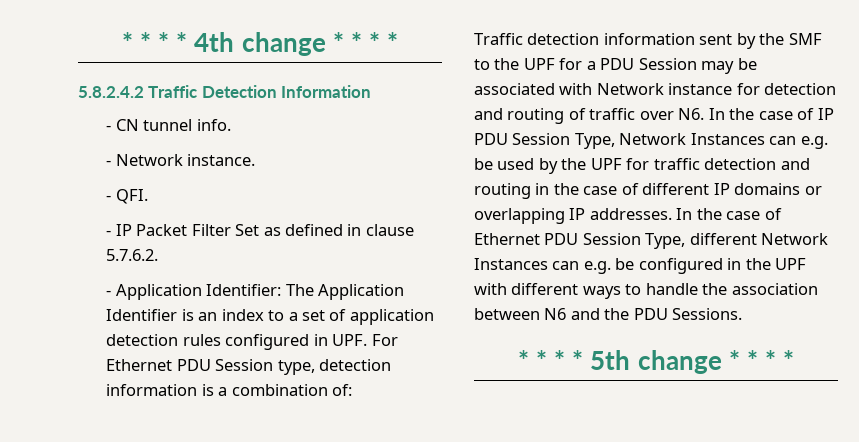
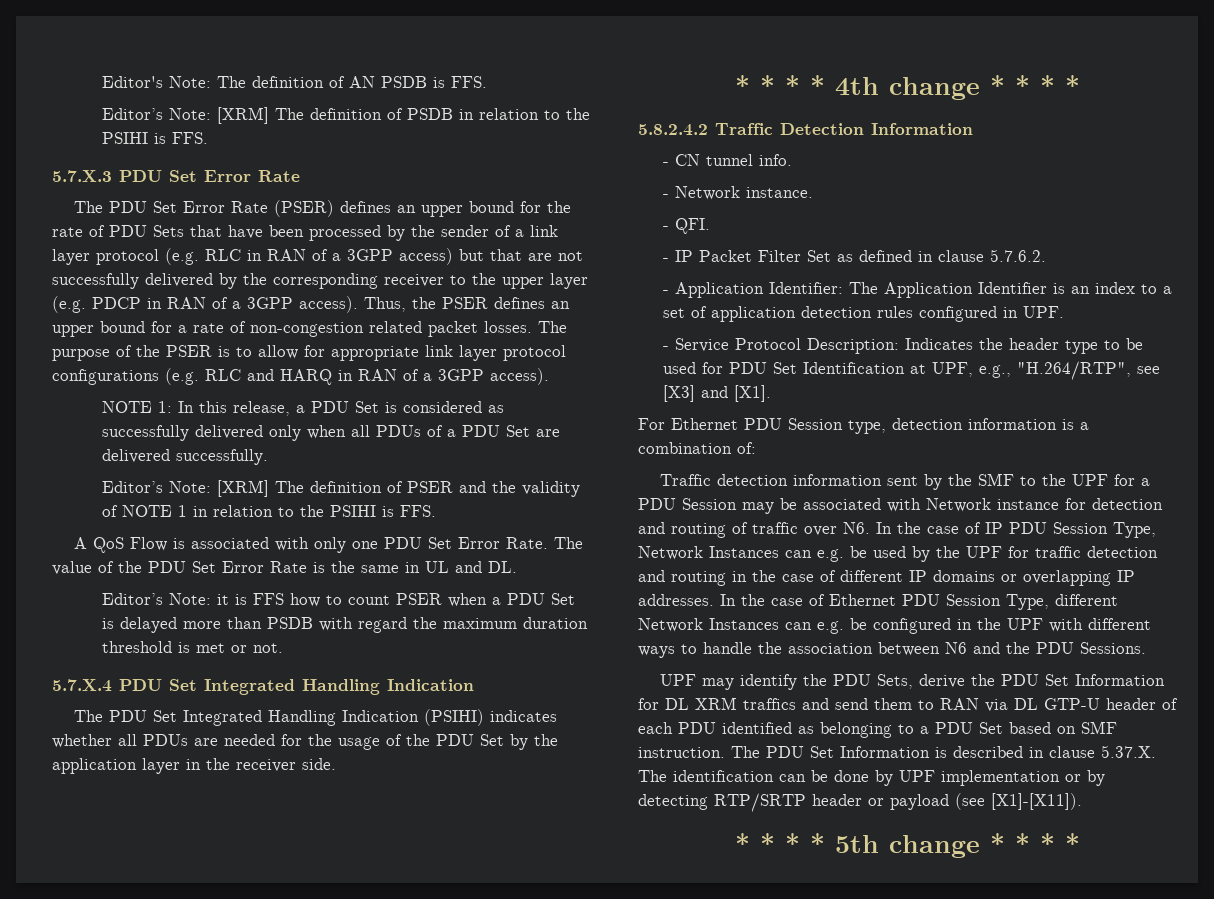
+ Editor's Note: The definition of AN PSDB is FFS.
+ Editor’s Note: [XRM] The definition of PSDB in relation to the PSIHI is FFS.
+ 5.7.X.3 PDU Set Error Rate
+ The PDU Set Error Rate (PSER) defines an upper bound for the rate of PDU Sets that have been processed by the sender of a link layer protocol (e.g. RLC in RAN of a 3GPP access) but that are not successfully delivered by the corresponding receiver to the upper layer (e.g. PDCP in RAN of a 3GPP access). Thus, the PSER defines an upper bound for a rate of non-congestion related packet losses. The purpose of the PSER is to allow for appropriate link layer protocol configurations (e.g. RLC and HARQ in RAN of a 3GPP access).
+ NOTE 1: In this release, a PDU Set is considered as successfully delivered only when all PDUs of a PDU Set are delivered successfully.
+ Editor’s Note: [XRM] The definition of PSER and the validity of NOTE 1 in relation to the PSIHI is FFS.
+ A QoS Flow is associated with only one PDU Set Error Rate. The value of the PDU Set Error Rate is the same in UL and DL.
+ Editor’s Note: it is FFS how to count PSER when a PDU Set is delayed more than PSDB with regard the maximum duration threshold is met or not.
+ 5.7.X.4 PDU Set Integrated Handling Indication
+ The PDU Set Integrated Handling Indication (PSIHI) indicates whether all PDUs are needed for the usage of the PDU Set by the application layer in the receiver side.
- - Application Identifier: The Application Identifier is an index to a set of application detection rules configured in UPF. For Ethernet PDU Session type, detection information is a combination of:
+ - Application Identifier: The Application Identifier is an index to a set of application detection rules configured in UPF.
+ - Service Protocol Description: Indicates the header type to be used for PDU Set Identification at UPF, e.g., "H.264/RTP", see [X3] and [X1].
+ For Ethernet PDU Session type, detection information is a combination of:
+ UPF may identify the PDU Sets, derive the PDU Set Information for DL XRM traffics and send them to RAN via DL GTP-U header of each PDU identified as belonging to a PDU Set based on SMF instruction. The PDU Set Information is described in clause 5.37.X. The identification can be done by UPF implementation or by detecting RTP/SRTP header or payload (see [X1]-[X11]).

